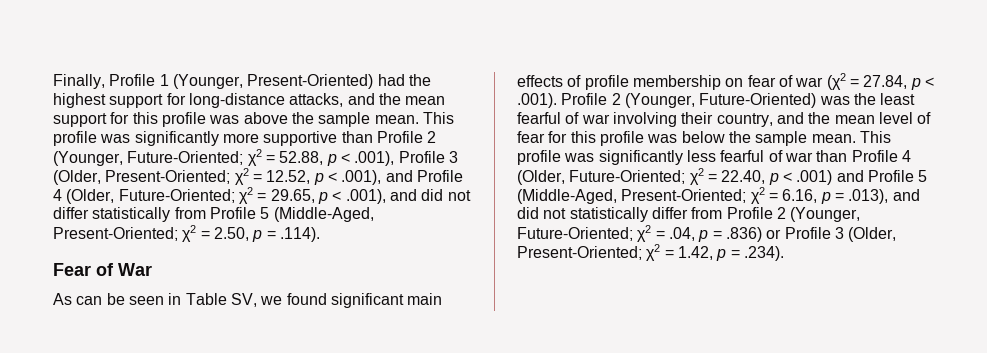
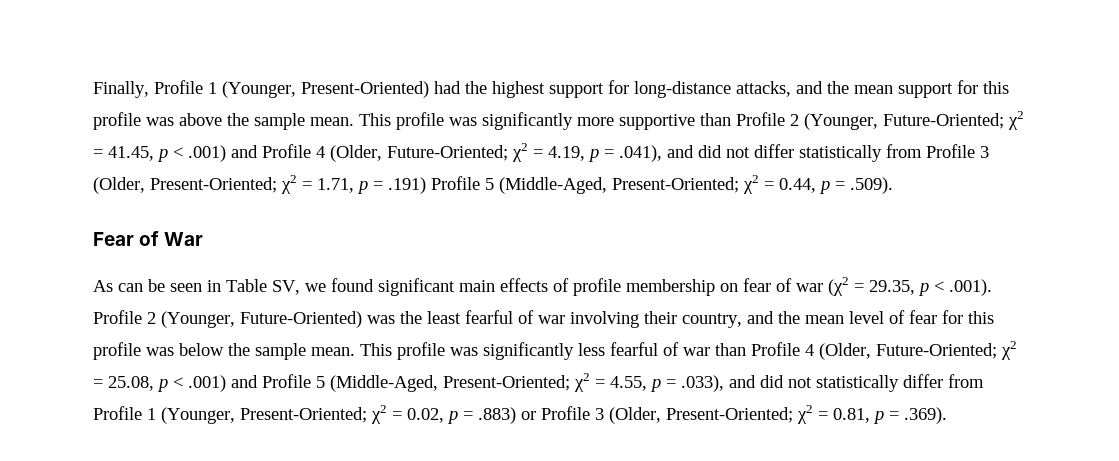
- This profile was significantly more supportive than Profile 2 (Younger, Future-Oriented; χ2 = 52.88, p < .001), Profile 3 (Older, Present-Oriented; χ2 = 12.52, p < .001), and Profile 4 (Older, Future-Oriented; χ2 = 29.65, p < .001), and did not differ statistically from Profile 5 (Middle-Aged, Present-Oriented; χ2 = 2.50, p = .114).
+ This profile was significantly more supportive than Profile 2 (Younger, Future-Oriented; χ2 = 41.45, p < .001) and Profile 4 (Older, Future-Oriented; χ2 = 4.19, p = .041), and did not differ statistically from Profile 3 (Older, Present-Oriented; χ2 = 1.71, p = .191) Profile 5 (Middle-Aged, Present-Oriented; χ2 = 0.44, p = .509).
- As can be seen in Table SV, we found significant main effects of profile membership on fear of war (χ2 = 27.84, p < .001). Profile 2 (Younger, Future-Oriented) was the least fearful of war involving their country, and the mean level of fear for this profile was below the sample mean.
+ As can be seen in Table SV, we found significant main effects of profile membership on fear of war (χ2 = 29.35, p < .001). Profile 2 (Younger, Future-Oriented) was the least fearful of war involving their country, and the mean level of fear for this profile was below the sample mean.
- This profile was significantly less fearful of war than Profile 4 (Older, Future-Oriented; χ2 = 22.40, p < .001) and Profile 5 (Middle-Aged, Present-Oriented; χ2 = 6.16, p = .013), and did not statistically differ from Profile 2 (Younger, Future-Oriented; χ2 = .04, p = .836) or Profile 3 (Older, Present-Oriented; χ2 = 1.42, p = .234).
+ This profile was significantly less fearful of war than Profile 4 (Older, Future-Oriented; χ2 = 25.08, p < .001) and Profile 5 (Middle-Aged, Present-Oriented; χ2 = 4.55, p = .033), and did not statistically differ from Profile 1 (Younger, Present-Oriented; χ2 = 0.02, p = .883) or Profile 3 (Older, Present-Oriented; χ2 = 0.81, p = .369).

